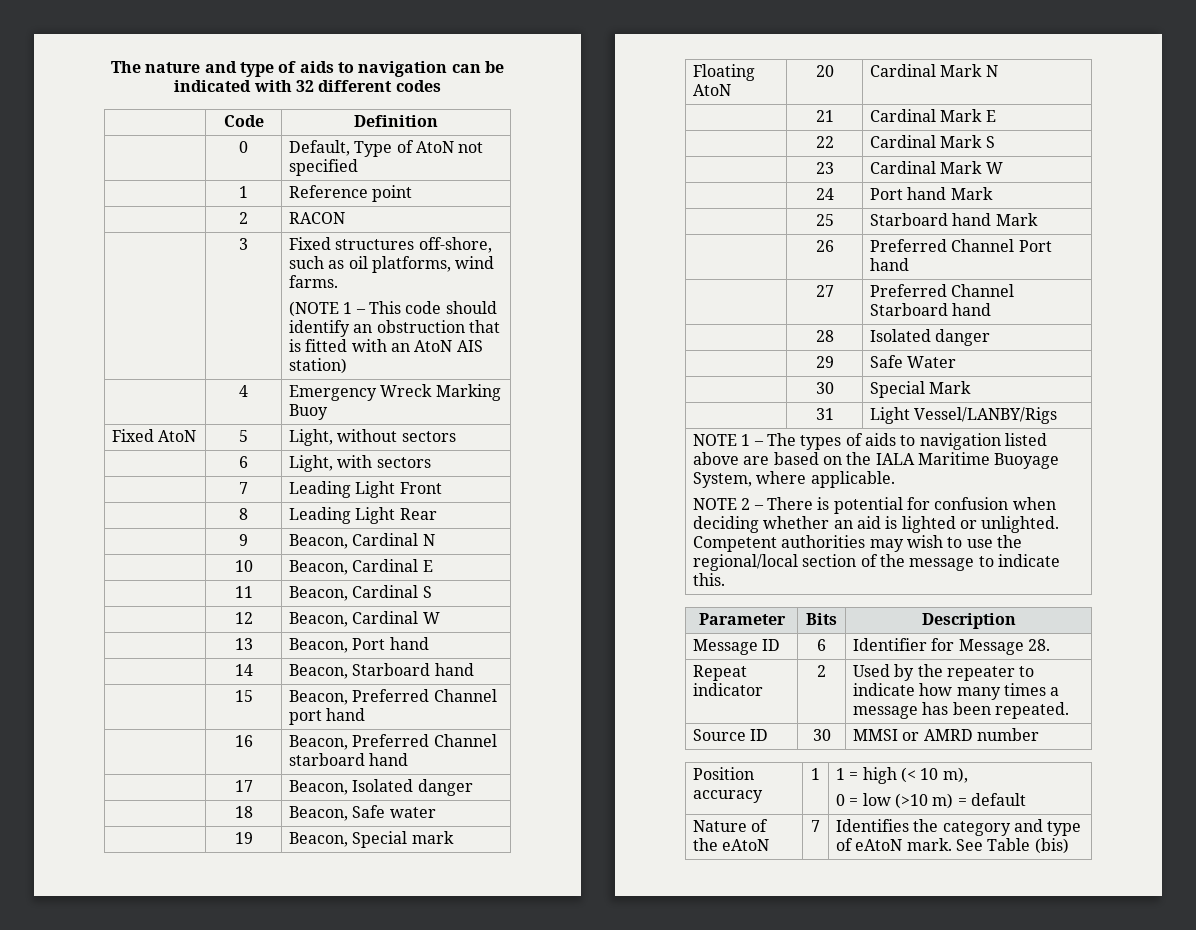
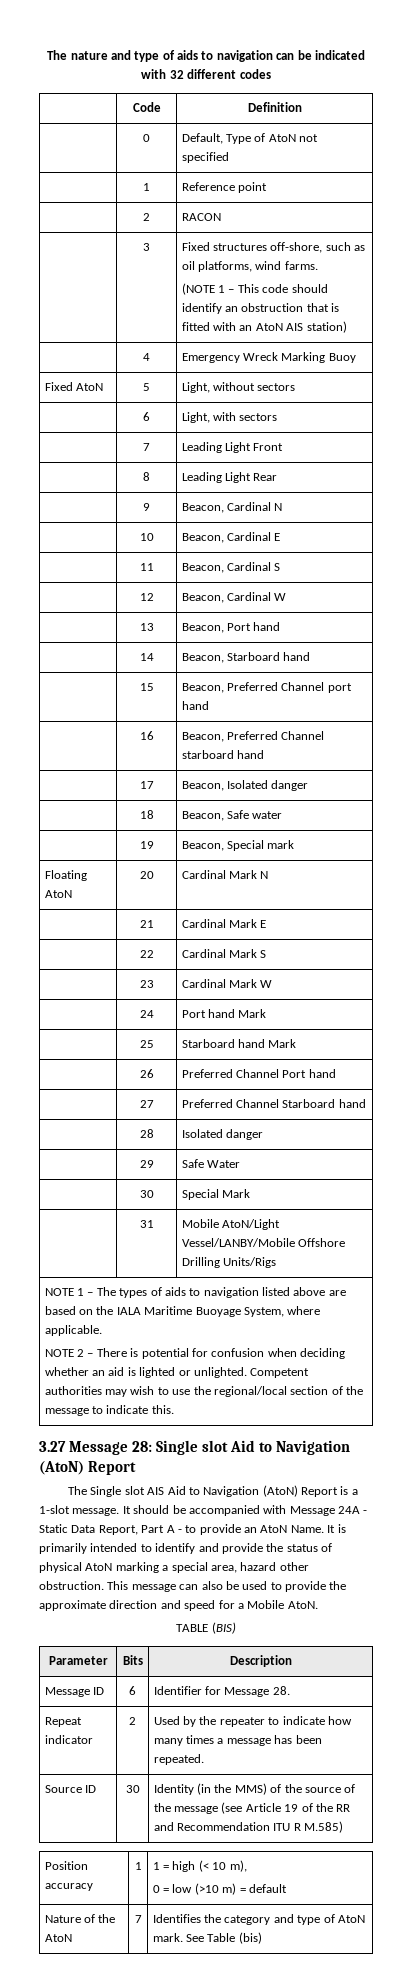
- | 31 | Light Vessel/LANBY/Rigs
+ | 31 | Mobile AtoN/Light Vessel/LANBY/Mobile Offshore Drilling Units/Rigs
+ 3.27 Message 28: Single slot Aid to Navigation (AtoN) Report
+ The Single slot AIS Aid to Navigation (AtoN) Report is a 1-slot message. It should be accompanied with Message 24A - Static Data Report, Part A - to provide an AtoN Name. It is primarily intended to identify and provide the status of physical AtoN marking a special area, hazard other obstruction. This message can also be used to provide the approximate direction and speed for a Mobile AtoN.
+ TABLE (BIS)
- Source ID | 30 | MMSI or AMRD number
+ Source ID | 30 | Identity (in the MMS) of the source of the message (see Article 19 of the RR and Recommendation ITU R M.585)
- Nature of the eAtoN | 7 | Identifies the category and type of eAtoN mark. See Table (bis)
+ Nature of the AtoN | 7 | Identifies the category and type of AtoN mark. See Table (bis)

